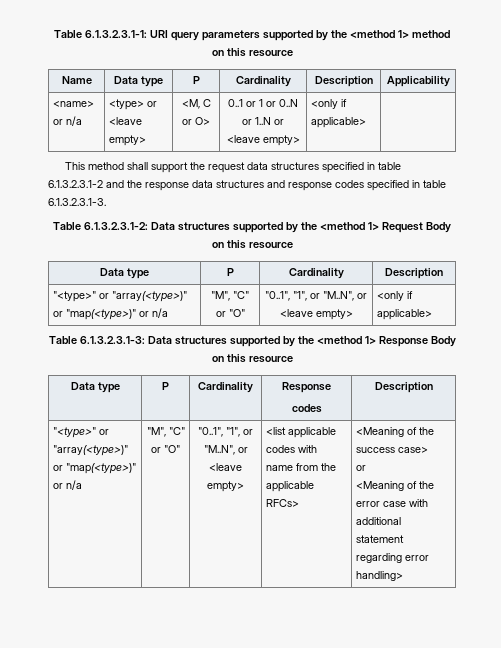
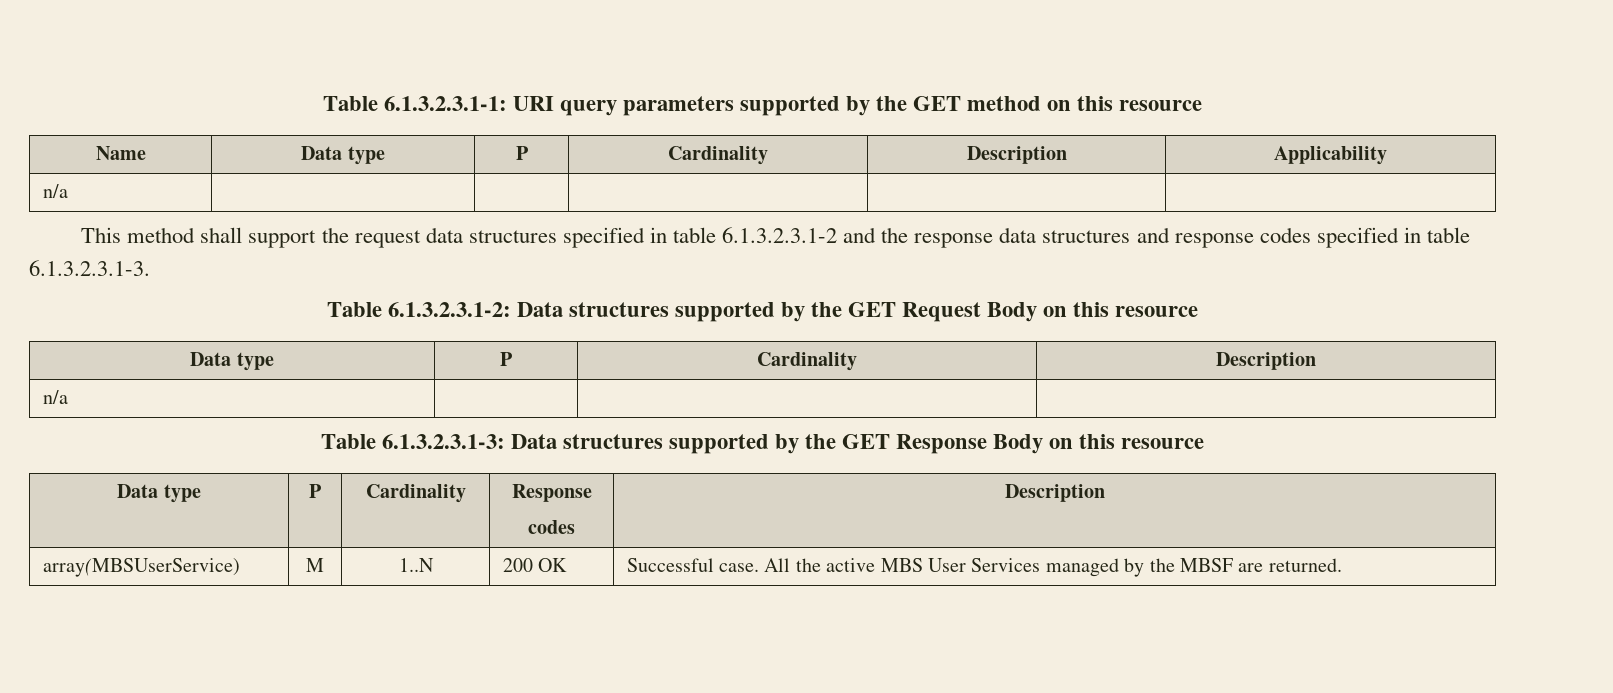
- Table 6.1.3.2.3.1-1: URI query parameters supported by the <method 1> method on this resource
+ Table 6.1.3.2.3.1-1: URI query parameters supported by the GET method on this resource
- <name> or n/a | <type> or <leave empty> | <M, C or O> | 0..1 or 1 or 0..N or 1..N or <leave empty> | <only if applicable> |
+ n/a | | | | |
- Table 6.1.3.2.3.1-2: Data structures supported by the <method 1> Request Body on this resource
+ Table 6.1.3.2.3.1-2: Data structures supported by the GET Request Body on this resource
  Data type | P | Cardinality | Description
- "<type>" or "array(<type>)" or "map(<type>)" or n/a | "M", "C" or "O" | "0..1", "1", or "M..N", or <leave empty> | <only if applicable>
+ n/a | | |
- Table 6.1.3.2.3.1-3: Data structures supported by the <method 1> Response Body on this resource
+ Table 6.1.3.2.3.1-3: Data structures supported by the GET Response Body on this resource
- "<type>" or "array(<type>)" or "map(<type>)" or n/a | "M", "C" or "O" | "0..1", "1", or "M..N", or <leave empty> | <list applicable codes with name from the applicable RFCs> | <Meaning of the success case>
- or
- <Meaning of the error case with additional statement regarding error handling>
+ array(MBSUserService) | M | 1..N | 200 OK | Successful case. All the active MBS User Services managed by the MBSF are returned.

